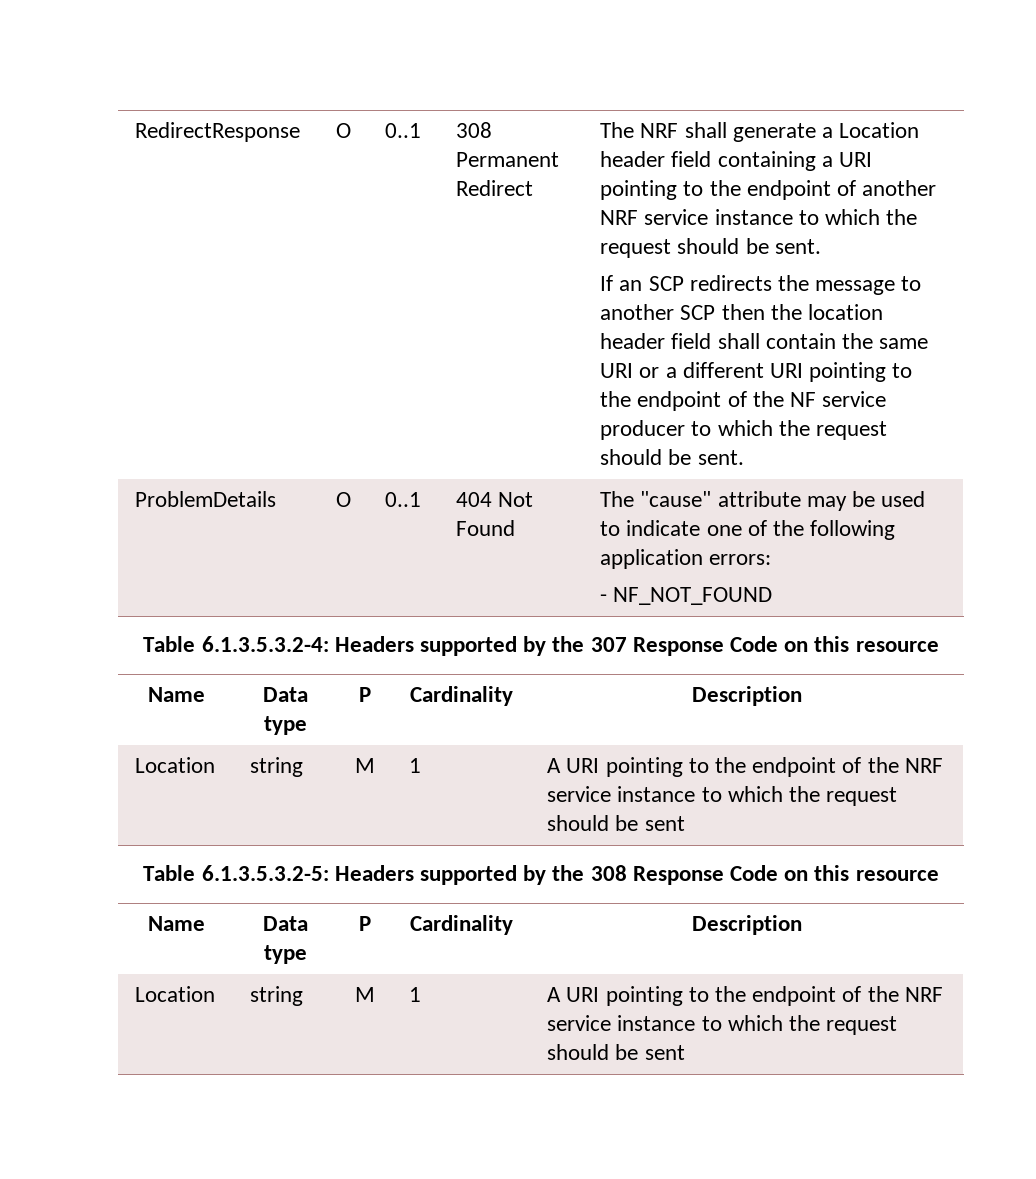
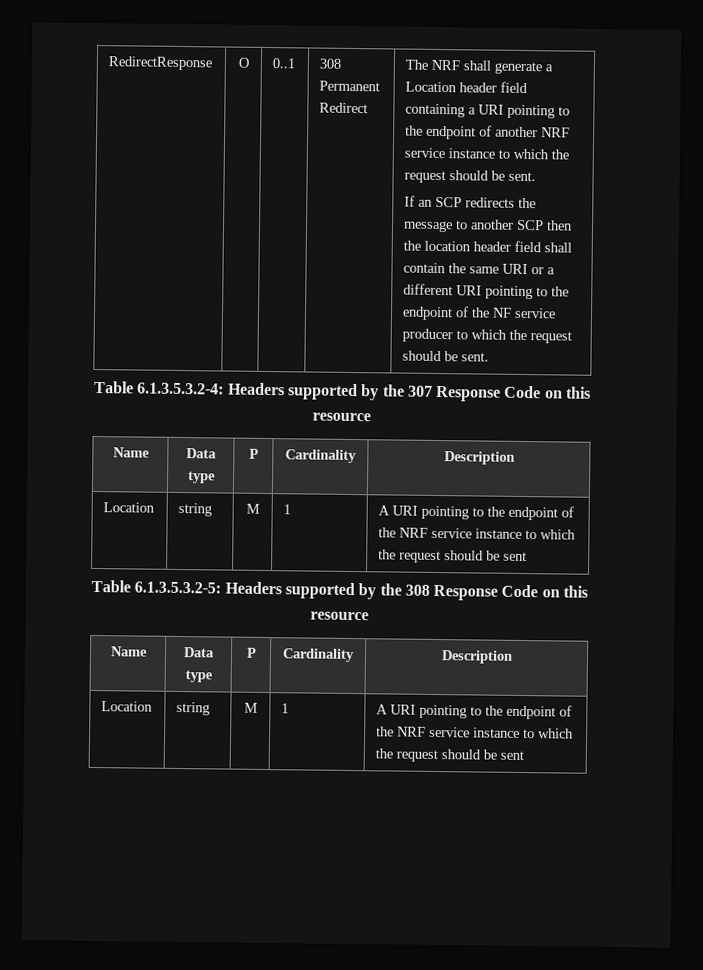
- ProblemDetails | O | 0..1 | 404 Not Found | The "cause" attribute may be used to indicate one of the following application errors:
- - NF_NOT_FOUND

